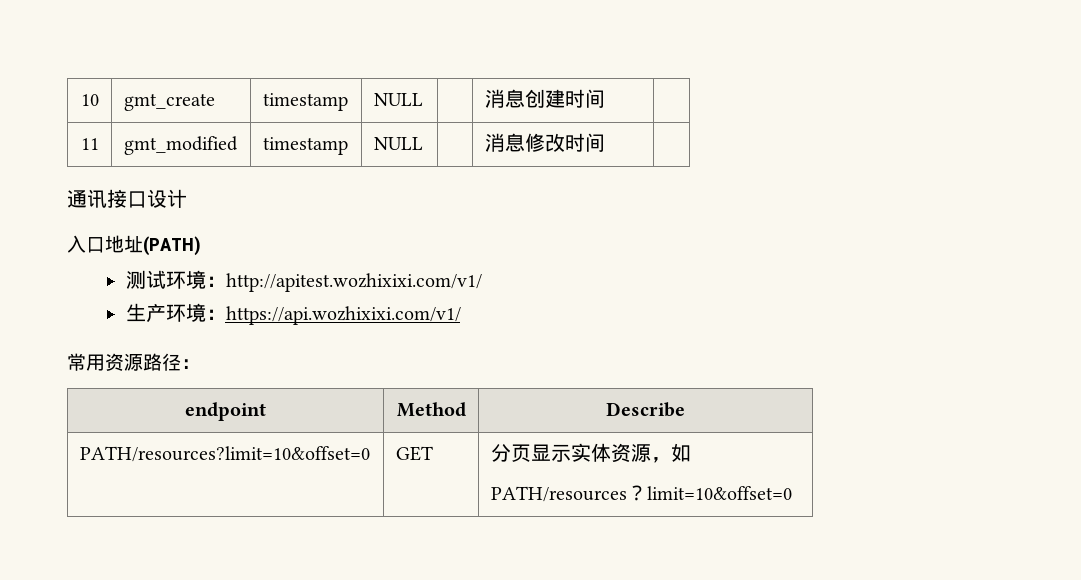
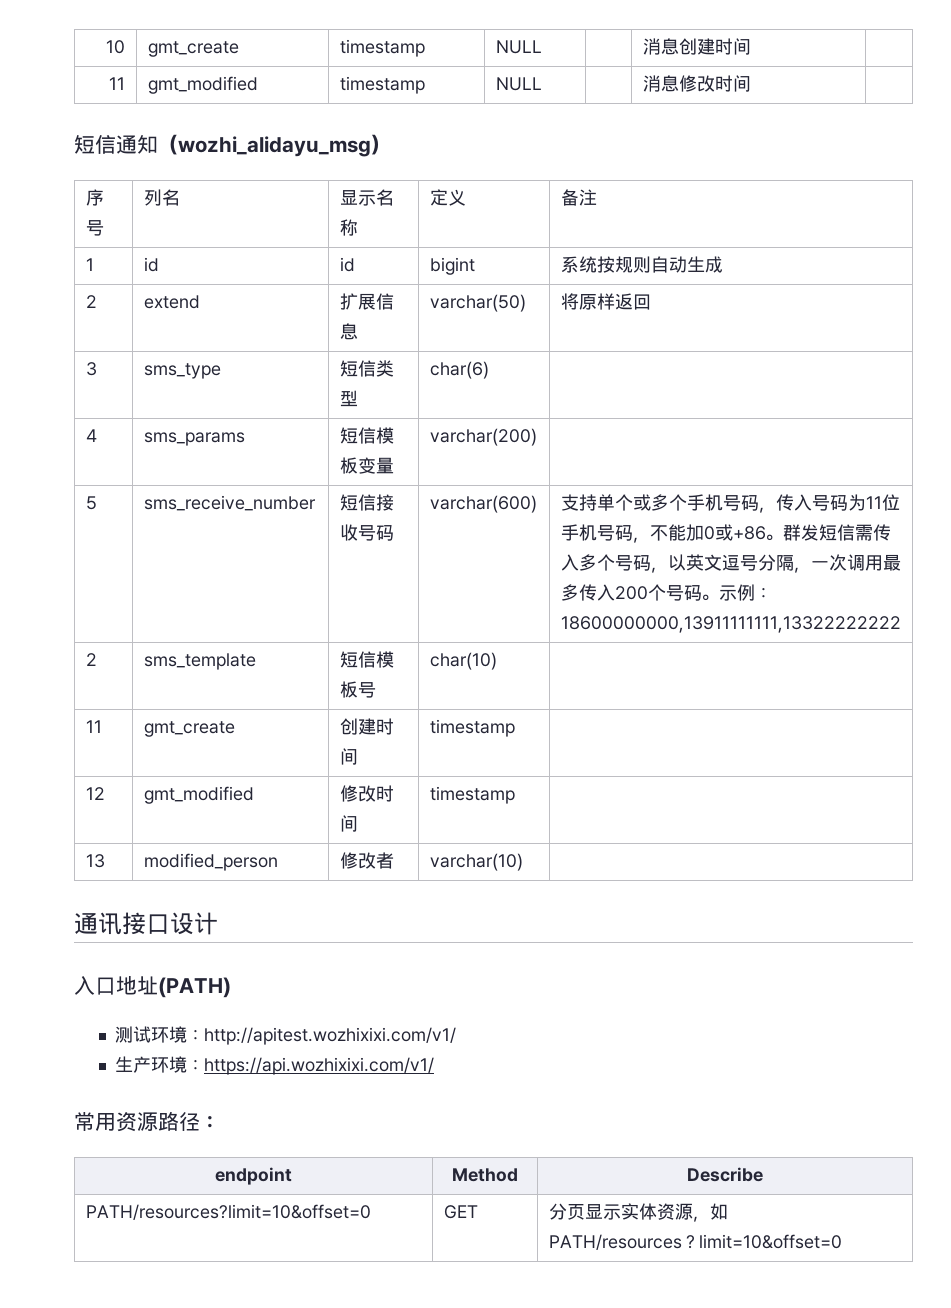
+ 短信通知（wozhi_alidayu_msg）
+ 序号 | 列名 | 显示名称 | 定义 | 备注
+ 1 | id | id | bigint | 系统按规则自动生成
+ 2 | extend | 扩展信息 | varchar(50) | 将原样返回
+ 3 | sms_type | 短信类型 | char(6) |
+ 4 | sms_params | 短信模板变量 | varchar(200) |
+ 5 | sms_receive_number | 短信接收号码 | varchar(600) | 支持单个或多个手机号码，传入号码为11位手机号码，不能加0或+86。群发短信需传入多个号码，以英文逗号分隔，一次调用最多传入200个号码。示例：18600000000,13911111111,13322222222
+ 2 | sms_template | 短信模板号 | char(10) |
+ 11 | gmt_create | 创建时间 | timestamp |
+ 12 | gmt_modified | 修改时间 | timestamp |
+ 13 | modified_person | 修改者 | varchar(10) |

